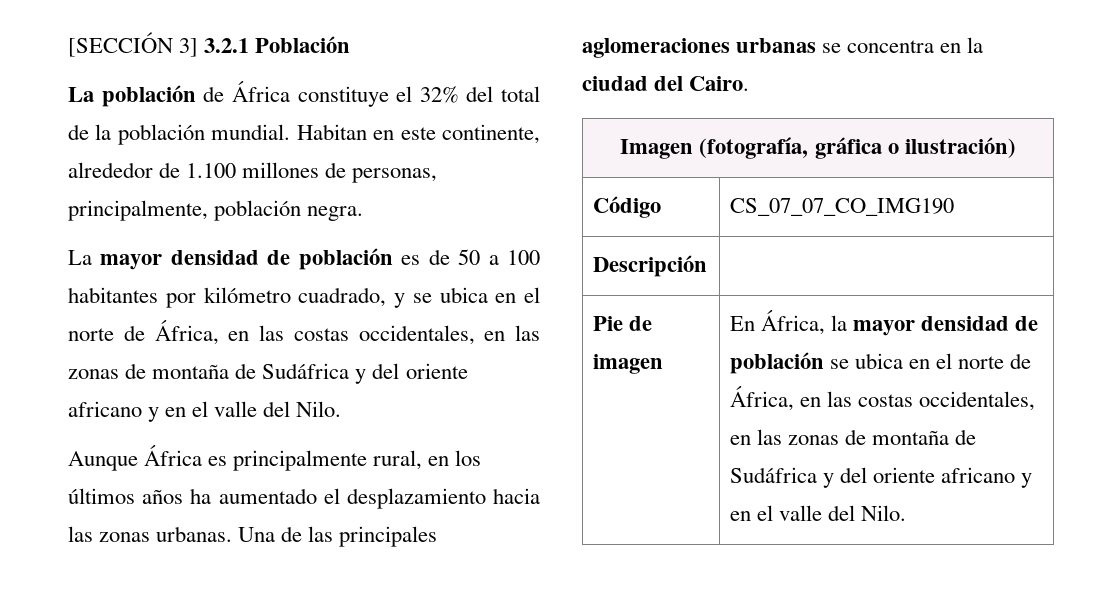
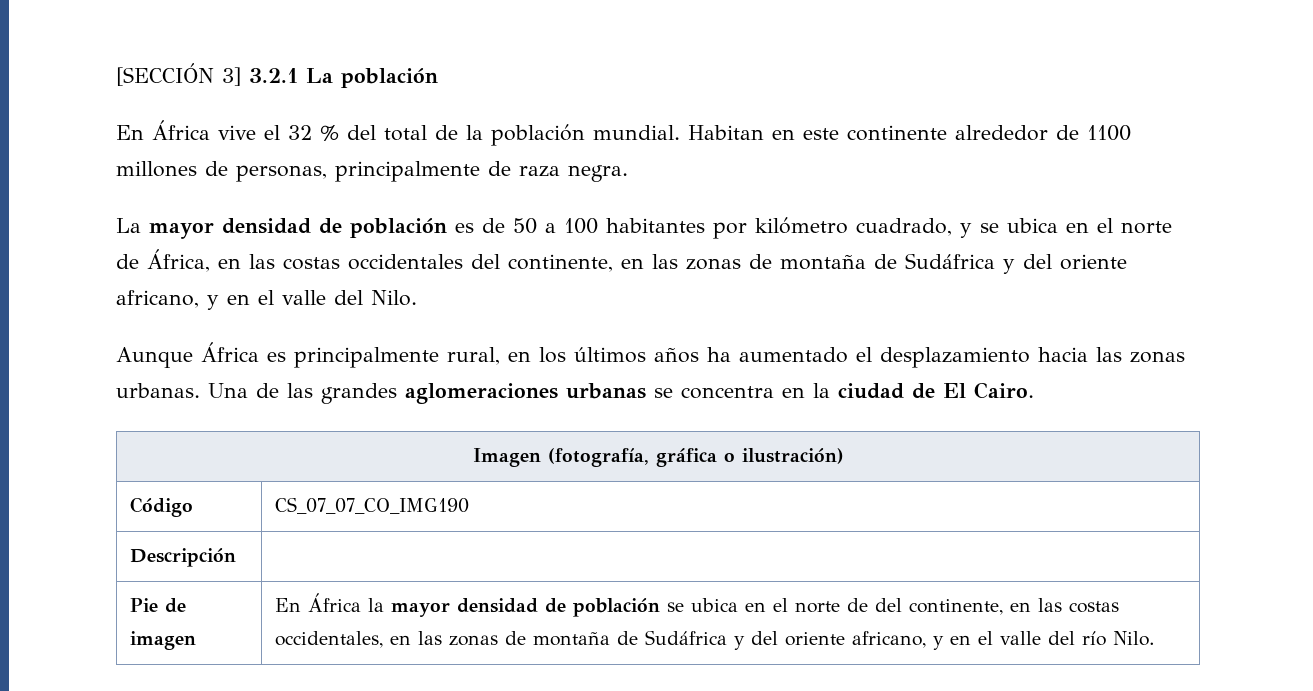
- [SECCIÓN 3] 3.2.1 Población
- La población de África constituye el 32% del total de la población mundial.
+ [SECCIÓN 3] 3.2.1 La población
+ En África vive el 32 % del total de la población mundial.
- Habitan en este continente, alrededor de 1.100 millones de personas, principalmente, población negra.
+ Habitan en este continente alrededor de 1100 millones de personas, principalmente de raza negra.
- La mayor densidad de población es de 50 a 100 habitantes por kilómetro cuadrado, y se ubica en el norte de África, en las costas occidentales, en las zonas de montaña de Sudáfrica y del oriente africano y en el valle del Nilo.
+ La mayor densidad de población es de 50 a 100 habitantes por kilómetro cuadrado, y se ubica en el norte de África, en las costas occidentales del continente, en las zonas de montaña de Sudáfrica y del oriente africano, y en el valle del Nilo.
- Una de las principales aglomeraciones urbanas se concentra en la ciudad del Cairo.
+ Una de las grandes aglomeraciones urbanas se concentra en la ciudad de El Cairo.
- Pie de imagen | En África, la mayor densidad de población se ubica en el norte de África, en las costas occidentales, en las zonas de montaña de Sudáfrica y del oriente africano y en el valle del Nilo.
+ Pie de imagen | En África la mayor densidad de población se ubica en el norte de del continente, en las costas occidentales, en las zonas de montaña de Sudáfrica y del oriente africano, y en el valle del río Nilo.

